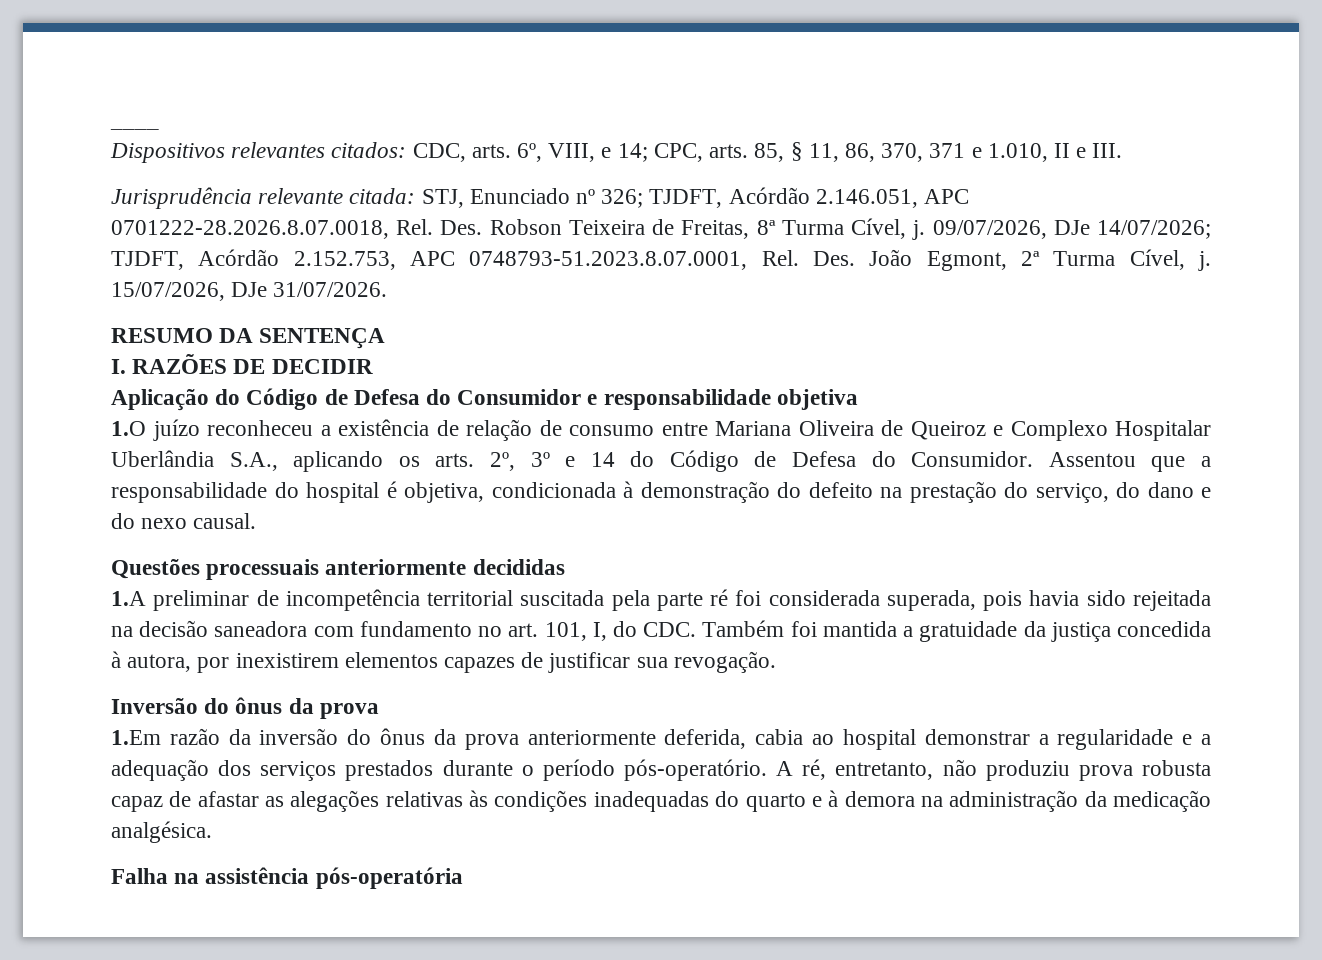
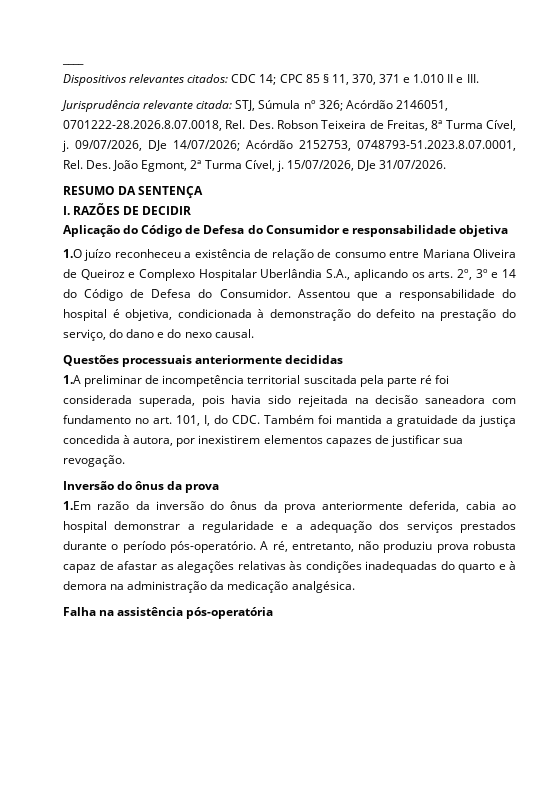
- Dispositivos relevantes citados: CDC, arts. 6º, VIII, e 14; CPC, arts. 85, § 11, 86, 370, 371 e 1.010, II e III.
+ Dispositivos relevantes citados: CDC 14; CPC 85 § 11, 370, 371 e 1.010 II e III.
- Jurisprudência relevante citada: STJ, Enunciado nº 326; TJDFT, Acórdão 2.146.051, APC 0701222-28.2026.8.07.0018, Rel. Des. Robson Teixeira de Freitas, 8ª Turma Cível, j.
+ Jurisprudência relevante citada: STJ, Súmula nº 326; Acórdão 2146051, 0701222-28.2026.8.07.0018, Rel. Des. Robson Teixeira de Freitas, 8ª Turma Cível, j.
- 09/07/2026, DJe 14/07/2026; TJDFT, Acórdão 2.152.753, APC 0748793-51.2023.8.07.0001, Rel. Des. João Egmont, 2ª Turma Cível, j.
+ 09/07/2026, DJe 14/07/2026; Acórdão 2152753, 0748793-51.2023.8.07.0001, Rel. Des. João Egmont, 2ª Turma Cível, j.

